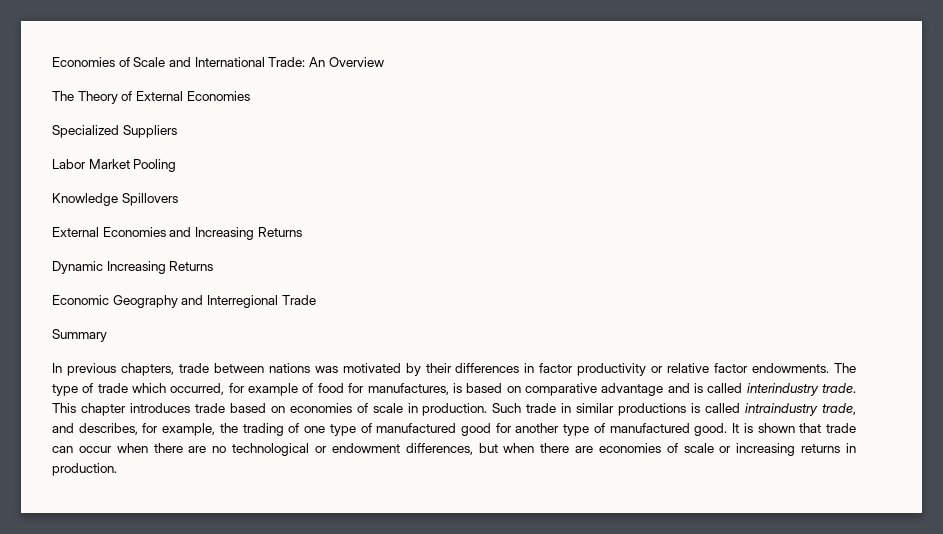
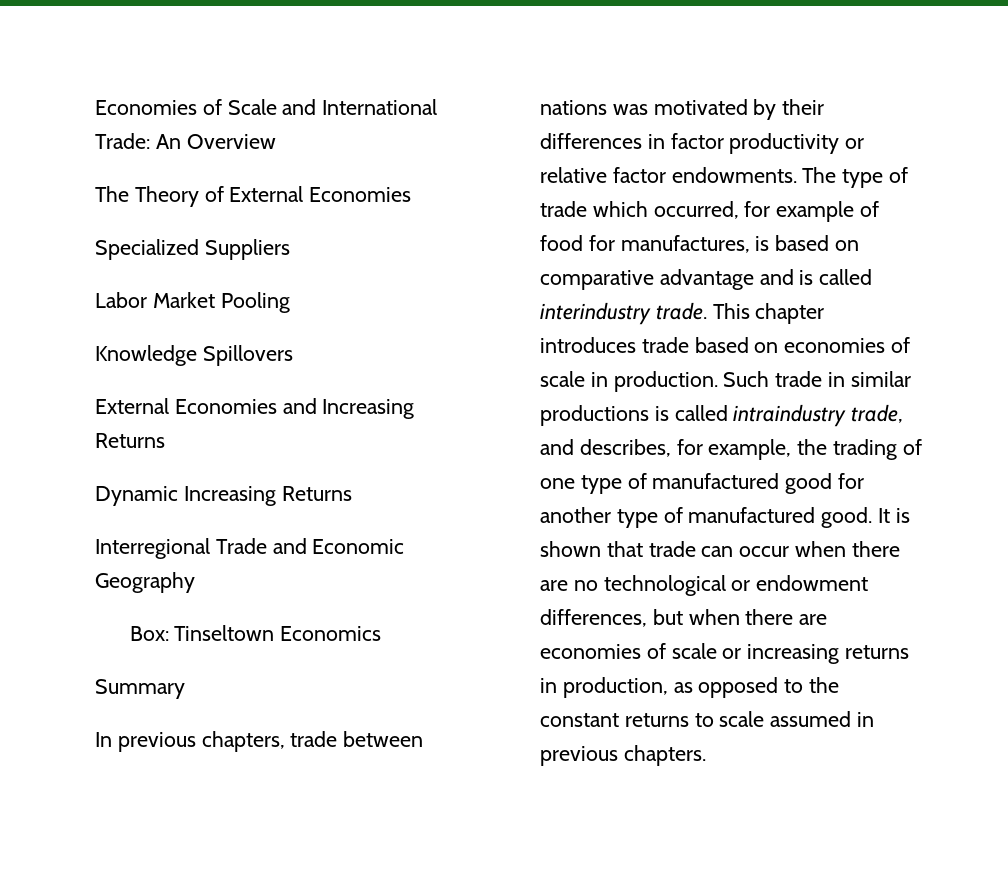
- Economic Geography and Interregional Trade
+ Interregional Trade and Economic Geography
+ Box: Tinseltown Economics
- It is shown that trade can occur when there are no technological or endowment differences, but when there are economies of scale or increasing returns in production.
+ It is shown that trade can occur when there are no technological or endowment differences, but when there are economies of scale or increasing returns in production, as opposed to the constant returns to scale assumed in previous chapters.

